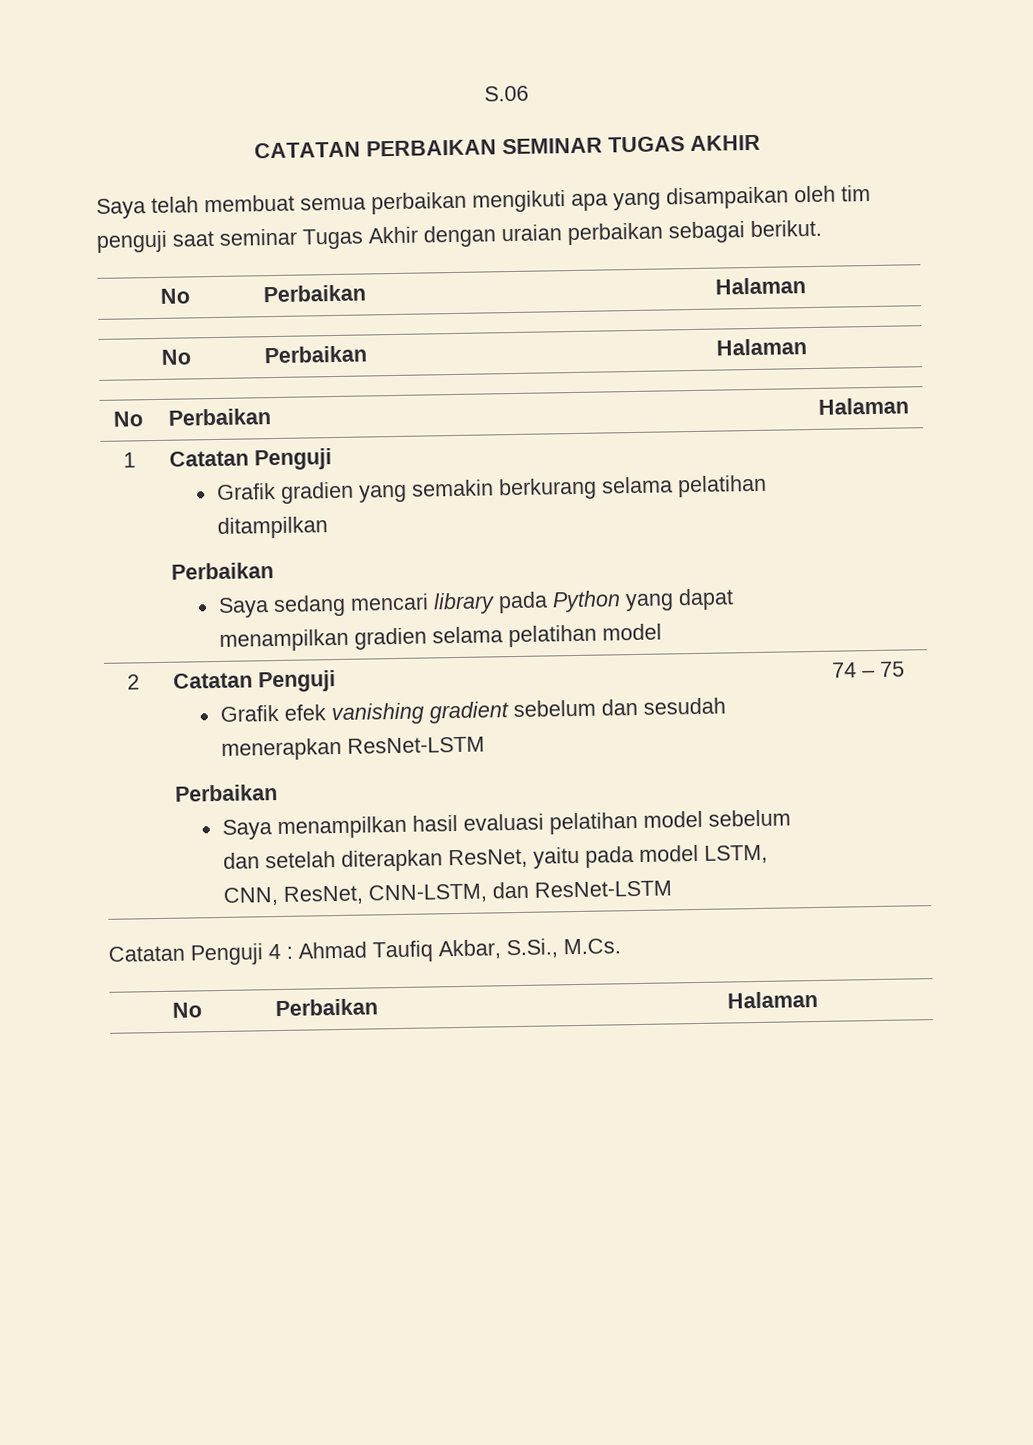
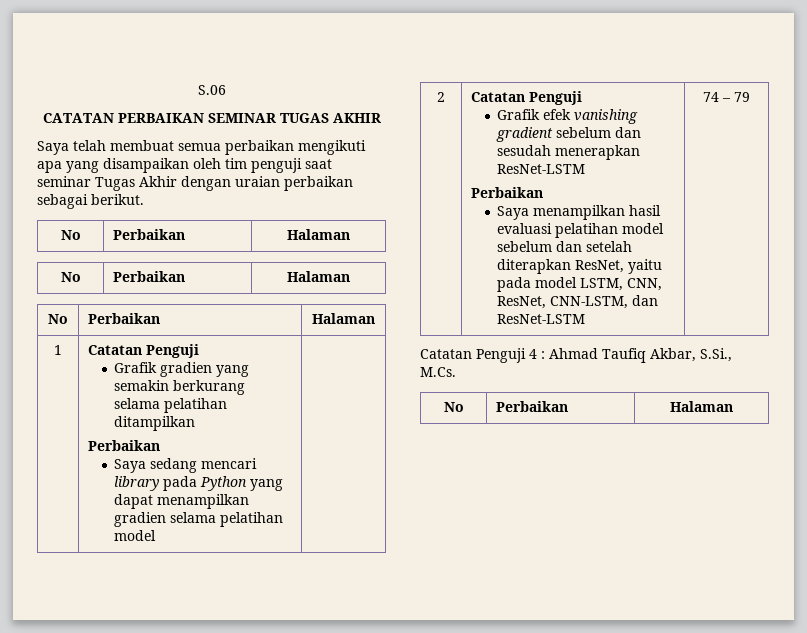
  2 | Catatan Penguji
  Grafik efek vanishing gradient sebelum dan sesudah menerapkan ResNet-LSTM
  Perbaikan
- Saya menampilkan hasil evaluasi pelatihan model sebelum dan setelah diterapkan ResNet, yaitu pada model LSTM, CNN, ResNet, CNN-LSTM, dan ResNet-LSTM | 74 – 75
+ Saya menampilkan hasil evaluasi pelatihan model sebelum dan setelah diterapkan ResNet, yaitu pada model LSTM, CNN, ResNet, CNN-LSTM, dan ResNet-LSTM | 74 – 79

